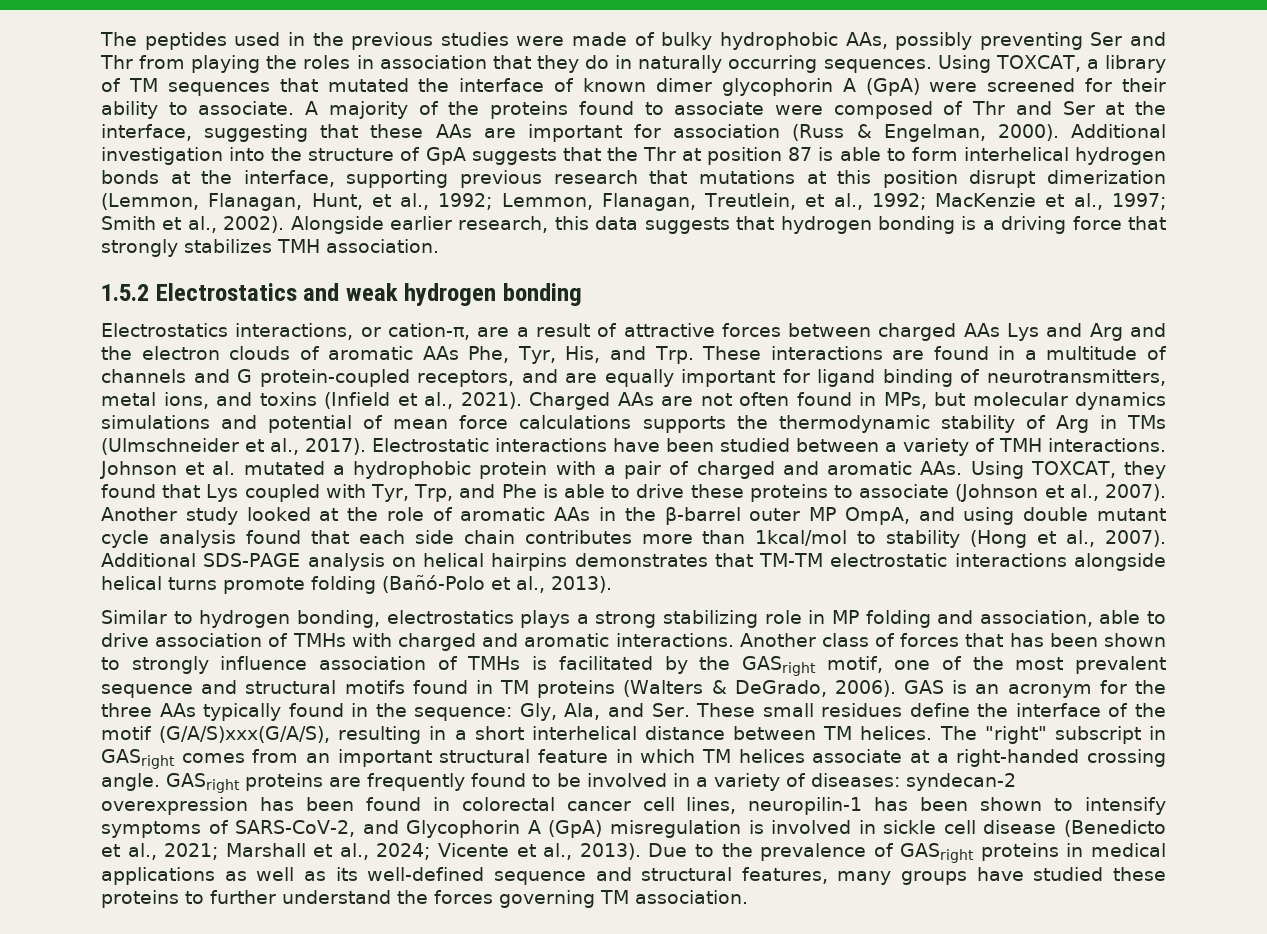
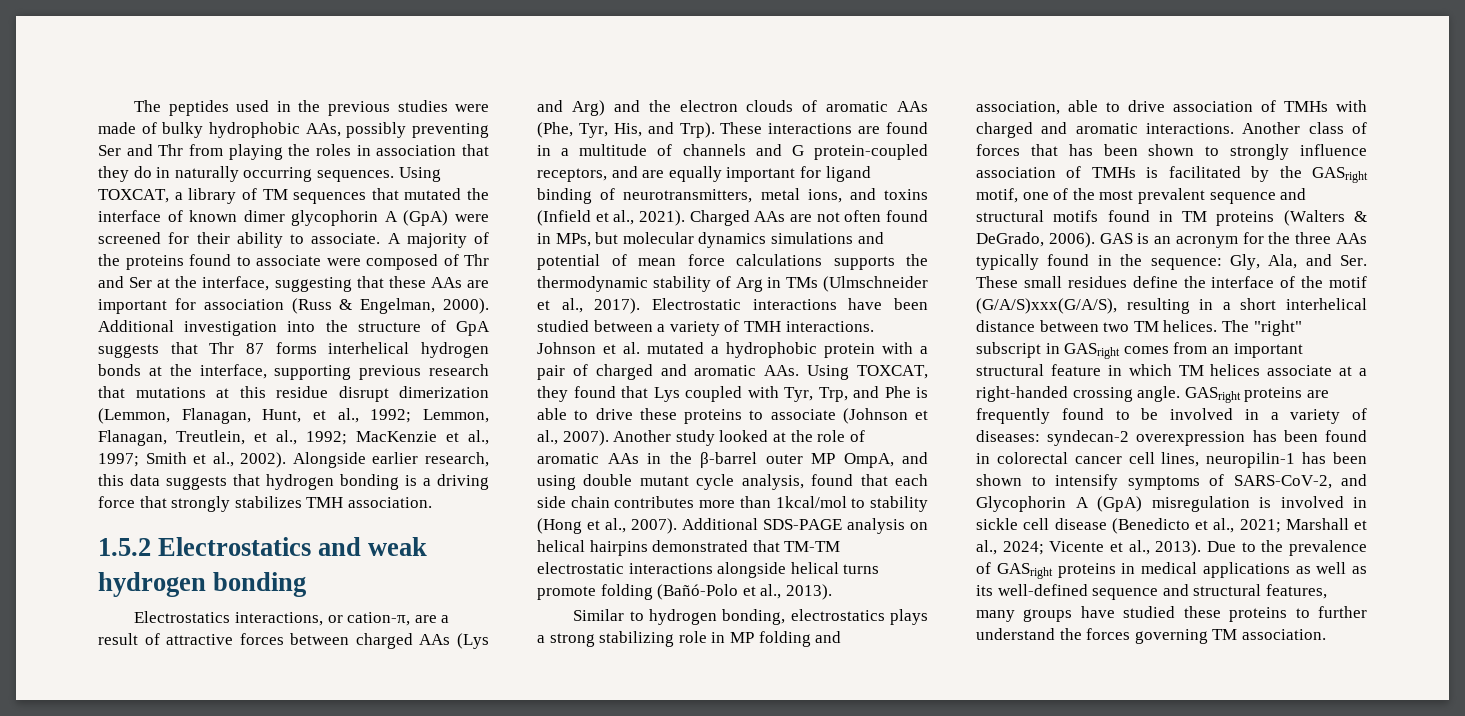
- Additional investigation into the structure of GpA suggests that the Thr at position 87 is able to form interhelical hydrogen bonds at the interface, supporting previous research that mutations at this position disrupt dimerization (Lemmon, Flanagan, Hunt, et al., 1992; Lemmon, Flanagan, Treutlein, et al., 1992; MacKenzie et al., 1997; Smith et al., 2002).
+ Additional investigation into the structure of GpA suggests that Thr 87 forms interhelical hydrogen bonds at the interface, supporting previous research that mutations at this residue disrupt dimerization (Lemmon, Flanagan, Hunt, et al., 1992; Lemmon, Flanagan, Treutlein, et al., 1992; MacKenzie et al., 1997; Smith et al., 2002).
- Electrostatics interactions, or cation-π, are a result of attractive forces between charged AAs Lys and Arg and the electron clouds of aromatic AAs Phe, Tyr, His, and Trp. These interactions are found in a multitude of channels and G protein-coupled receptors, and are equally important for ligand binding of neurotransmitters, metal ions, and toxins (Infield et al., 2021).
+ Electrostatics interactions, or cation-π, are a result of attractive forces between charged AAs (Lys and Arg) and the electron clouds of aromatic AAs (Phe, Tyr, His, and Trp). These interactions are found in a multitude of channels and G protein-coupled receptors, and are equally important for ligand binding of neurotransmitters, metal ions, and toxins (Infield et al., 2021).
- Another study looked at the role of aromatic AAs in the β-barrel outer MP OmpA, and using double mutant cycle analysis found that each side chain contributes more than 1kcal/mol to stability (Hong et al., 2007).
+ Another study looked at the role of aromatic AAs in the β-barrel outer MP OmpA, and using double mutant cycle analysis, found that each side chain contributes more than 1kcal/mol to stability (Hong et al., 2007).
- Additional SDS-PAGE analysis on helical hairpins demonstrates that TM-TM electrostatic interactions alongside helical turns promote folding (Bañó-Polo et al., 2013).
+ Additional SDS-PAGE analysis on helical hairpins demonstrated that TM-TM electrostatic interactions alongside helical turns promote folding (Bañó-Polo et al., 2013).
- GAS is an acronym for the three AAs typically found in the sequence: Gly, Ala, and Ser. These small residues define the interface of the motif (G/A/S)xxx(G/A/S), resulting in a short interhelical distance between TM helices.
+ GAS is an acronym for the three AAs typically found in the sequence: Gly, Ala, and Ser. These small residues define the interface of the motif (G/A/S)xxx(G/A/S), resulting in a short interhelical distance between two TM helices.

